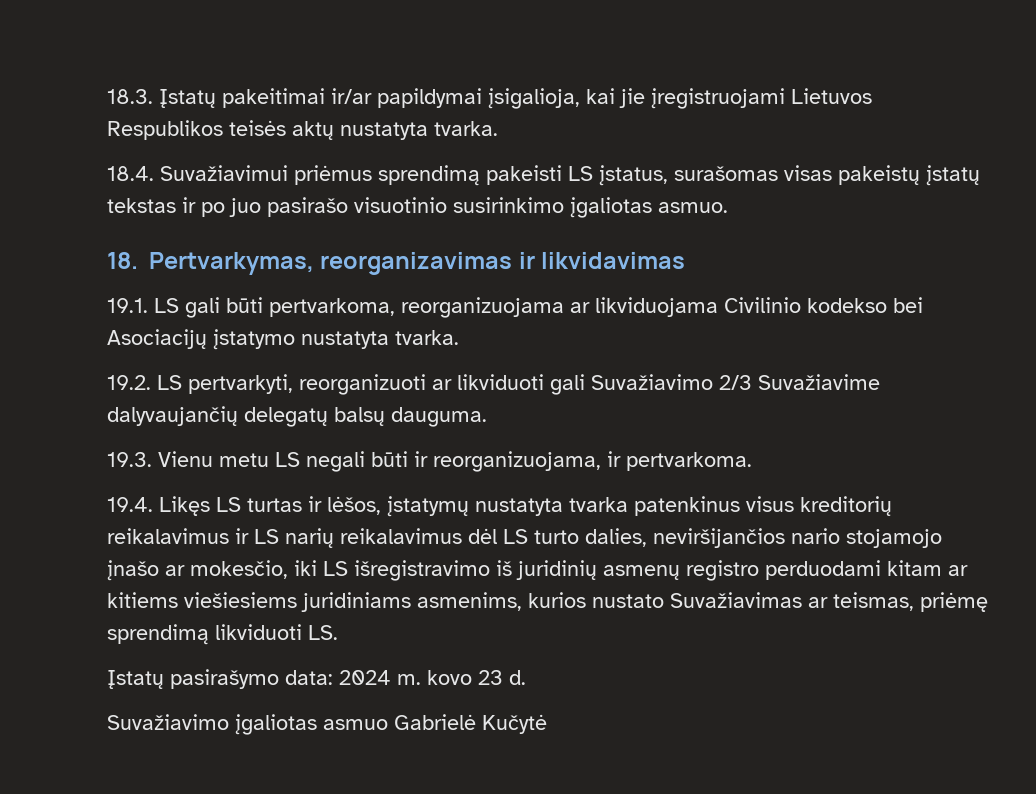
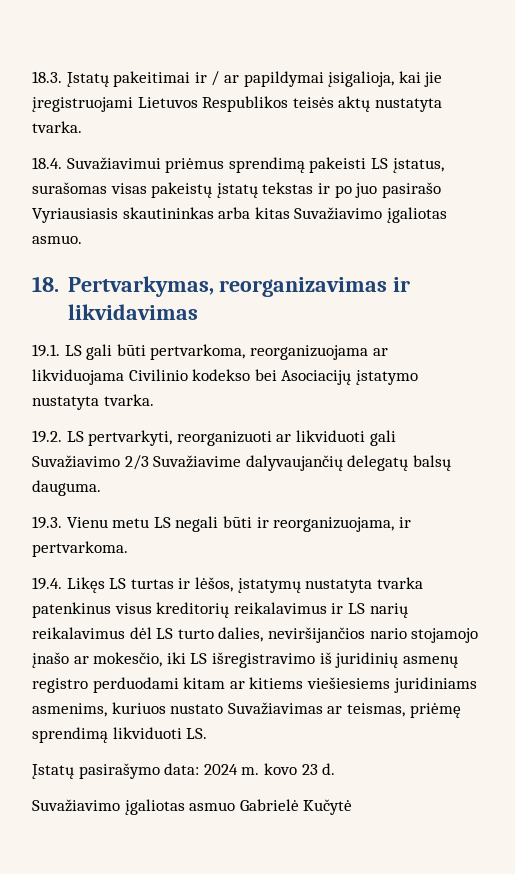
- 18.3. Įstatų pakeitimai ir/ar papildymai įsigalioja, kai jie įregistruojami Lietuvos Respublikos teisės aktų nustatyta tvarka.
+ 18.3. Įstatų pakeitimai ir / ar papildymai įsigalioja, kai jie įregistruojami Lietuvos Respublikos teisės aktų nustatyta tvarka.
- 18.4. Suvažiavimui priėmus sprendimą pakeisti LS įstatus, surašomas visas pakeistų įstatų tekstas ir po juo pasirašo visuotinio susirinkimo įgaliotas asmuo.
+ 18.4. Suvažiavimui priėmus sprendimą pakeisti LS įstatus, surašomas visas pakeistų įstatų tekstas ir po juo pasirašo Vyriausiasis skautininkas arba kitas Suvažiavimo įgaliotas asmuo.
- 19.4. Likęs LS turtas ir lėšos, įstatymų nustatyta tvarka patenkinus visus kreditorių reikalavimus ir LS narių reikalavimus dėl LS turto dalies, neviršijančios nario stojamojo įnašo ar mokesčio, iki LS išregistravimo iš juridinių asmenų registro perduodami kitam ar kitiems viešiesiems juridiniams asmenims, kurios nustato Suvažiavimas ar teismas, priėmę sprendimą likviduoti LS.
+ 19.4. Likęs LS turtas ir lėšos, įstatymų nustatyta tvarka patenkinus visus kreditorių reikalavimus ir LS narių reikalavimus dėl LS turto dalies, neviršijančios nario stojamojo įnašo ar mokesčio, iki LS išregistravimo iš juridinių asmenų registro perduodami kitam ar kitiems viešiesiems juridiniams asmenims, kuriuos nustato Suvažiavimas ar teismas, priėmę sprendimą likviduoti LS.

